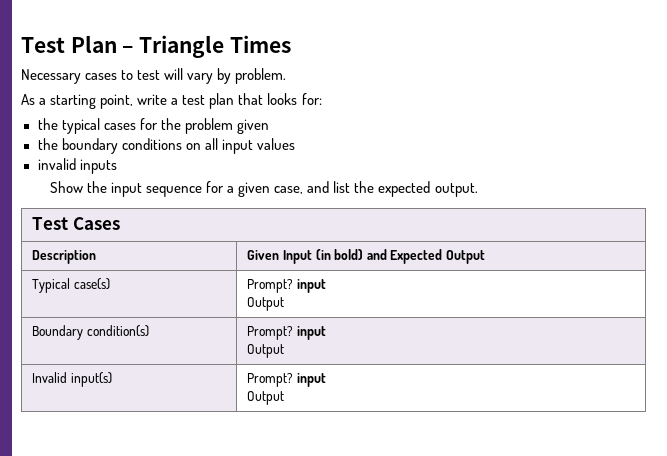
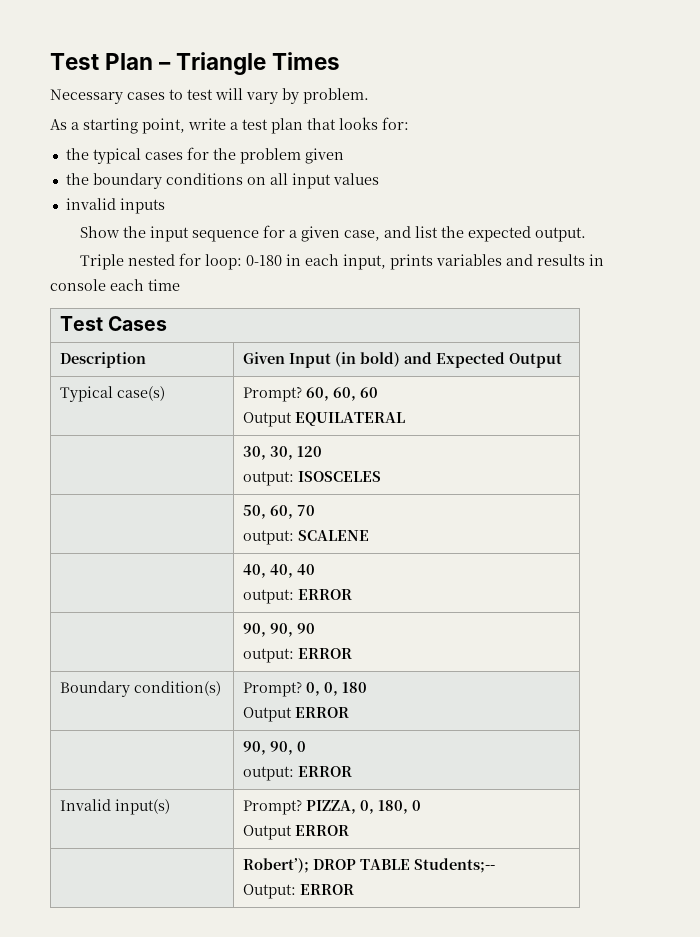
+ Triple nested for loop: 0-180 in each input, prints variables and results in console each time
- Typical case(s) | Prompt? input
- Output
- Boundary condition(s) | Prompt? input
- Output
- Invalid input(s) | Prompt? input
- Output
+ Typical case(s) | Prompt? 60, 60, 60
+ Output EQUILATERAL
+ | 30, 30, 120
+ output: ISOSCELES
+ | 50, 60, 70
+ output: SCALENE
+ | 40, 40, 40
+ output: ERROR
+ | 90, 90, 90
+ output: ERROR
+ Boundary condition(s) | Prompt? 0, 0, 180
+ Output ERROR
+ | 90, 90, 0
+ output: ERROR
+ Invalid input(s) | Prompt? PIZZA, 0, 180, 0
+ Output ERROR
+ | Robert’); DROP TABLE Students;--
+ Output: ERROR

